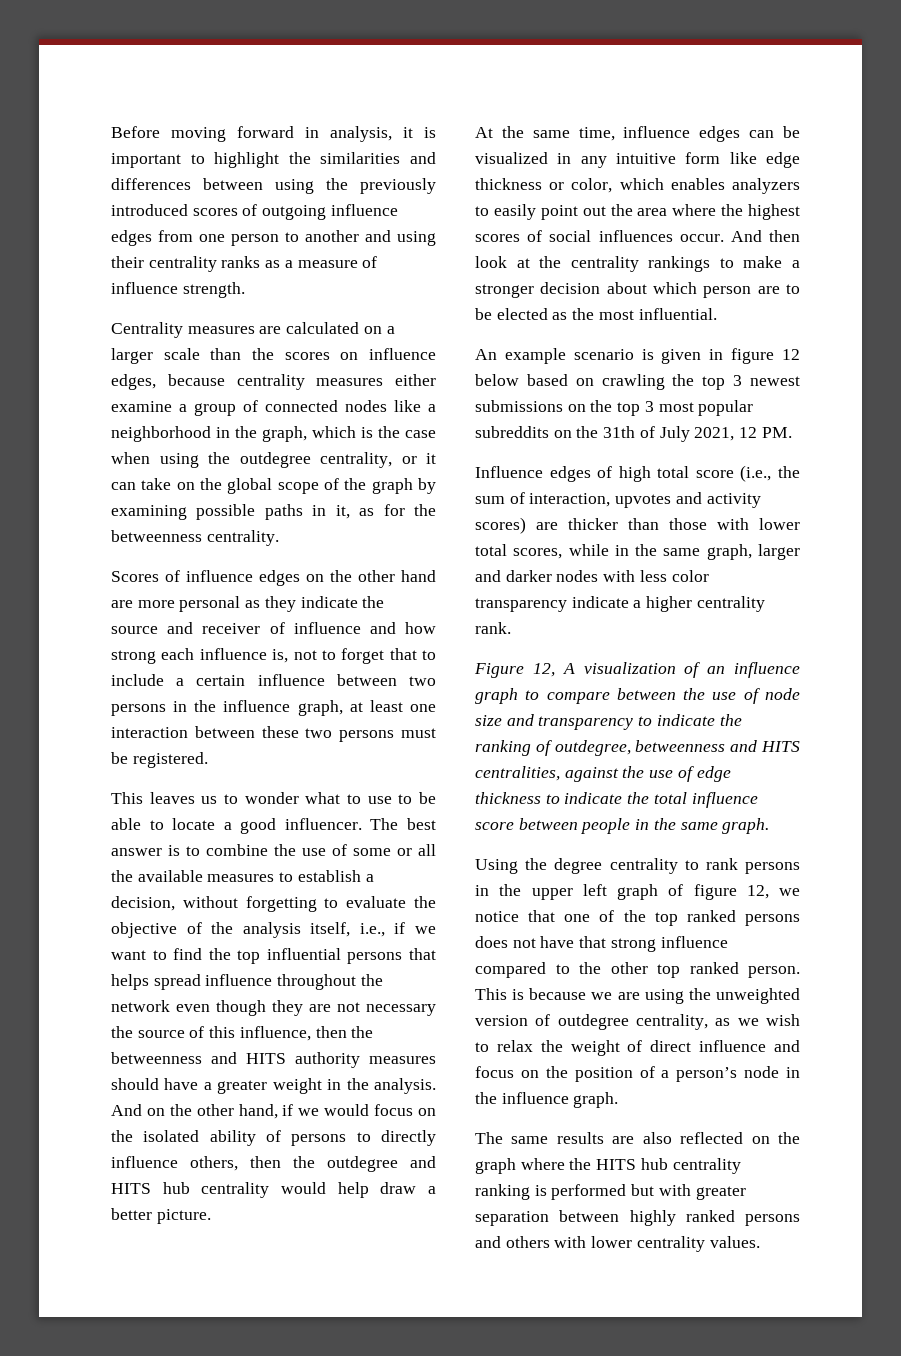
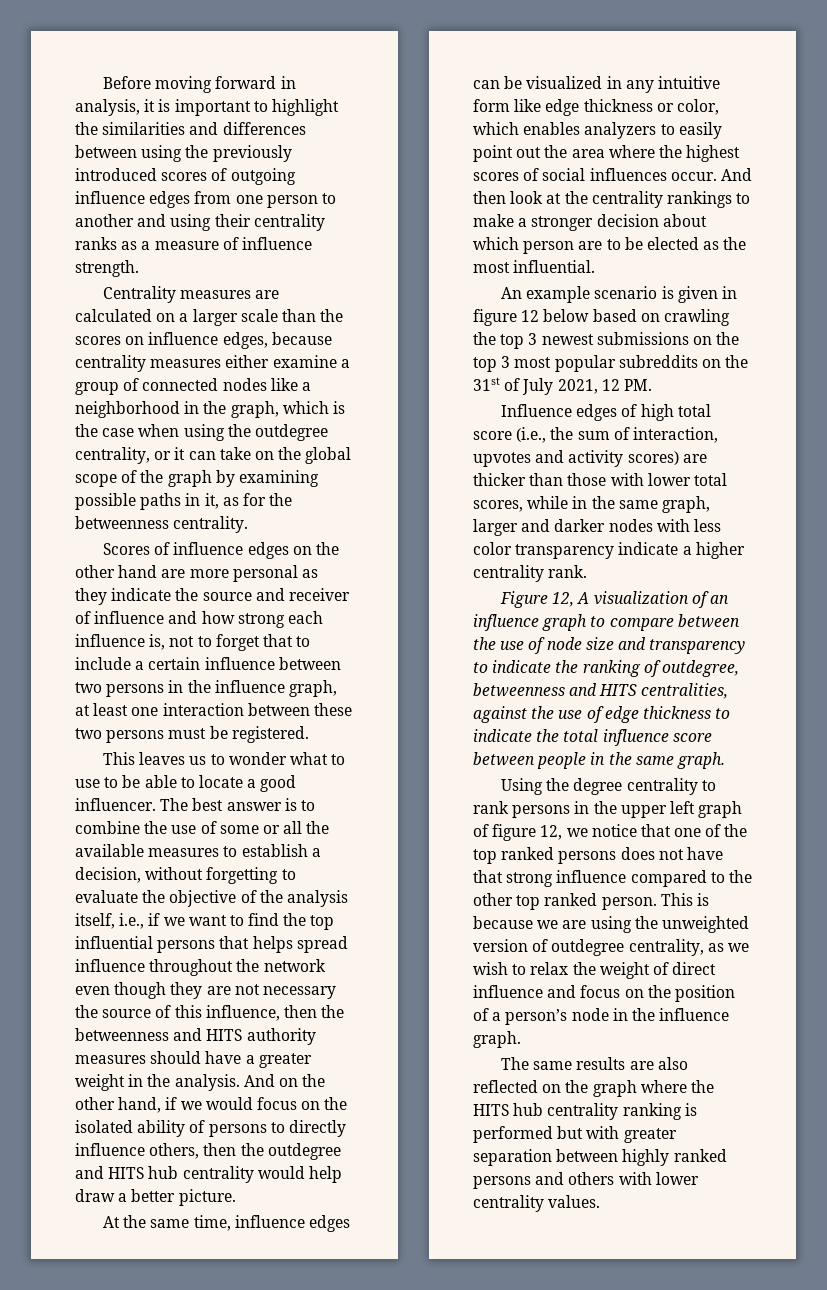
- An example scenario is given in figure 12 below based on crawling the top 3 newest submissions on the top 3 most popular subreddits on the 31th of July 2021, 12 PM.
+ An example scenario is given in figure 12 below based on crawling the top 3 newest submissions on the top 3 most popular subreddits on the 31st of July 2021, 12 PM.

